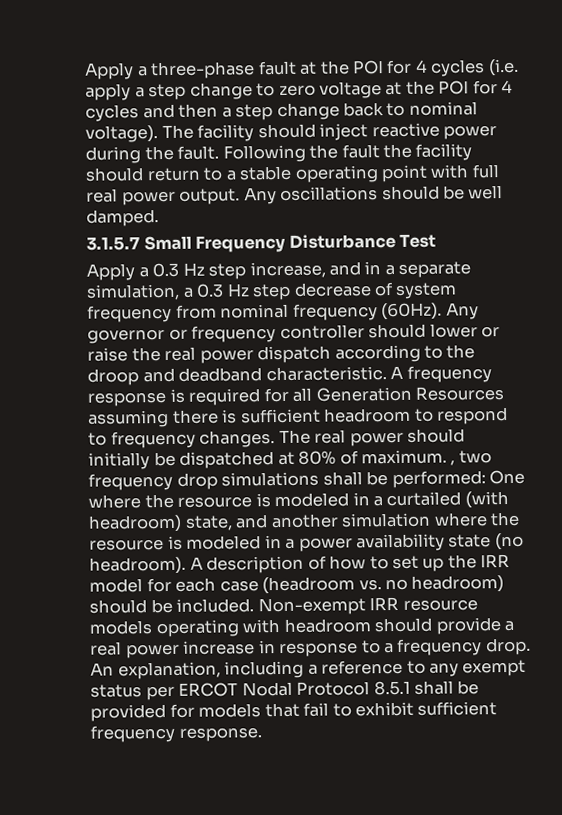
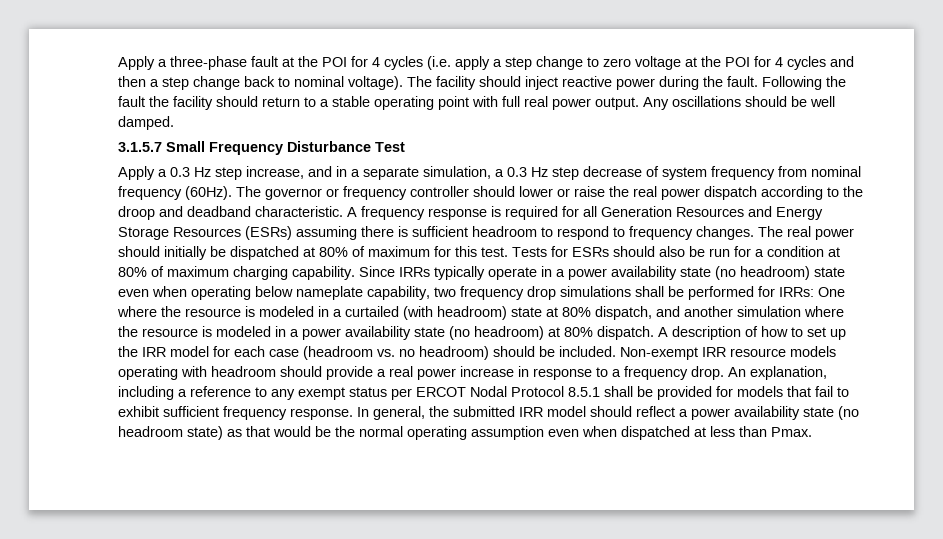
- Any governor or frequency controller should lower or raise the real power dispatch according to the droop and deadband characteristic.
+ The governor or frequency controller should lower or raise the real power dispatch according to the droop and deadband characteristic.
- A frequency response is required for all Generation Resources assuming there is sufficient headroom to respond to frequency changes.
+ A frequency response is required for all Generation Resources and Energy Storage Resources (ESRs) assuming there is sufficient headroom to respond to frequency changes.
- The real power should initially be dispatched at 80% of maximum. , two frequency drop simulations shall be performed: One where the resource is modeled in a curtailed (with headroom) state, and another simulation where the resource is modeled in a power availability state (no headroom).
+ The real power should initially be dispatched at 80% of maximum for this test. Tests for ESRs should also be run for a condition at 80% of maximum charging capability. Since IRRs typically operate in a power availability state (no headroom) state even when operating below nameplate capability, two frequency drop simulations shall be performed for IRRs: One where the resource is modeled in a curtailed (with headroom) state at 80% dispatch, and another simulation where the resource is modeled in a power availability state (no headroom) at 80% dispatch.
+ In general, the submitted IRR model should reflect a power availability state (no headroom state) as that would be the normal operating assumption even when dispatched at less than Pmax.

